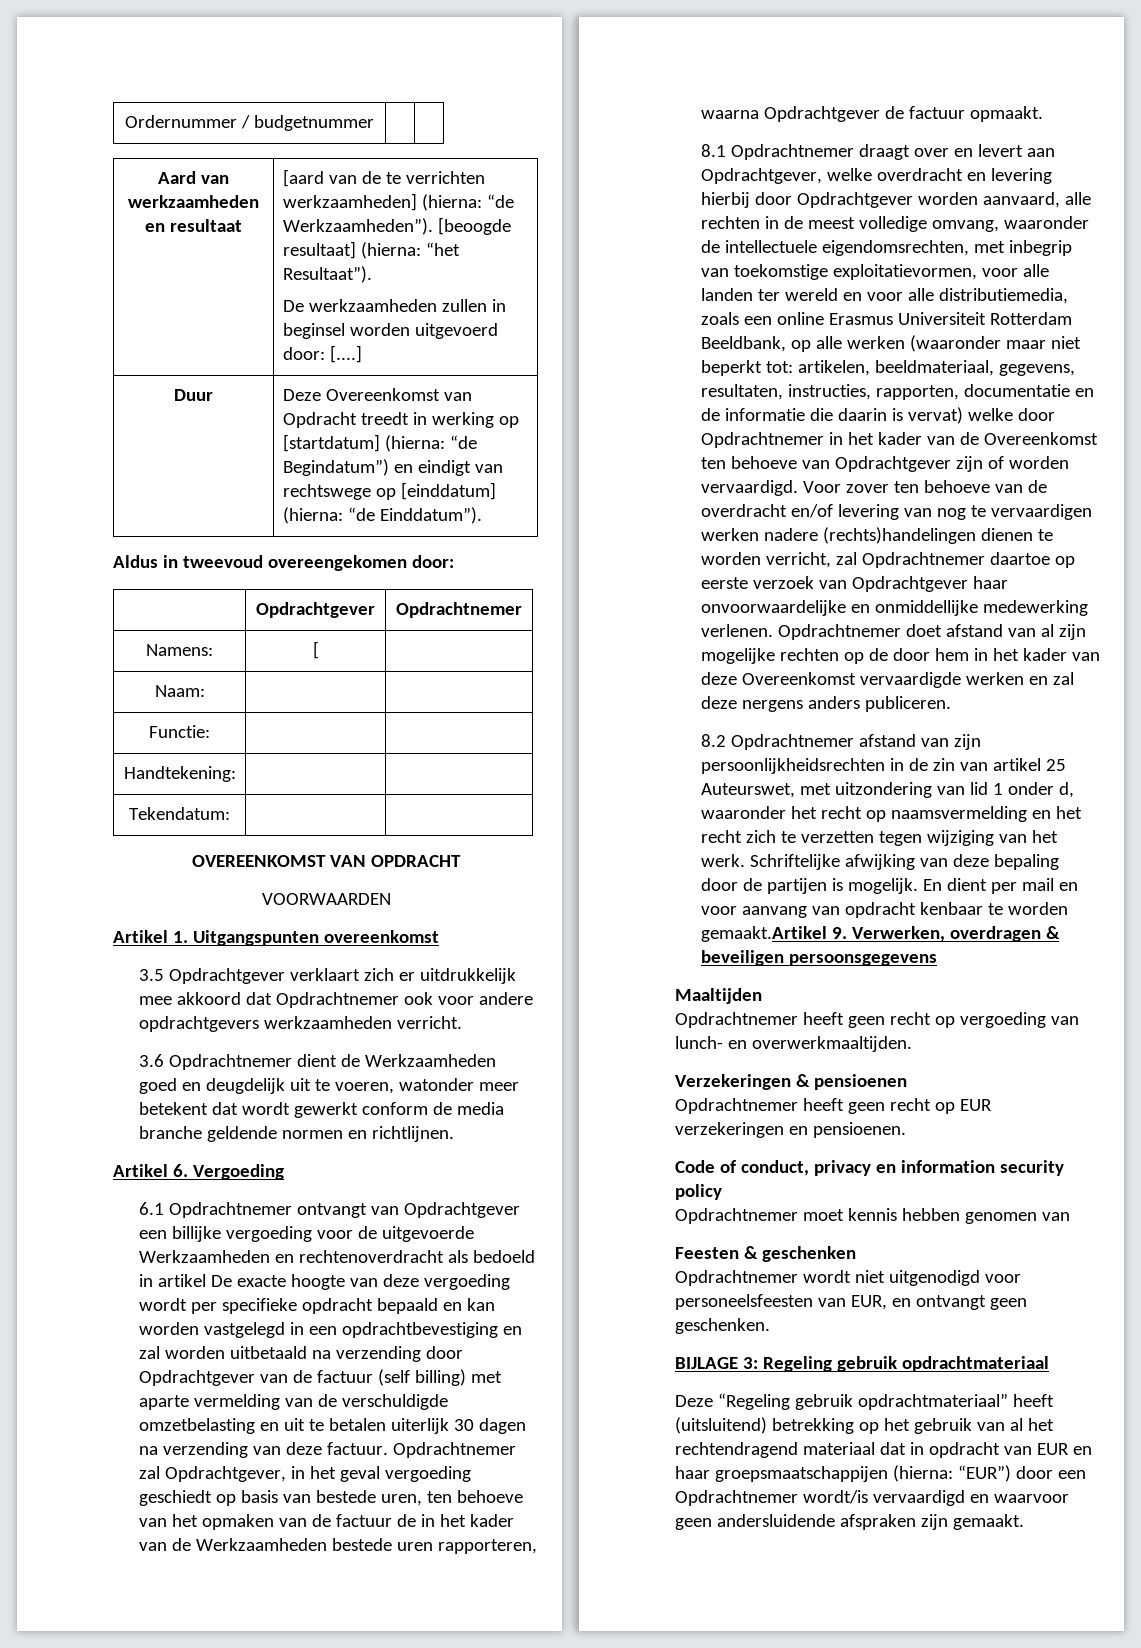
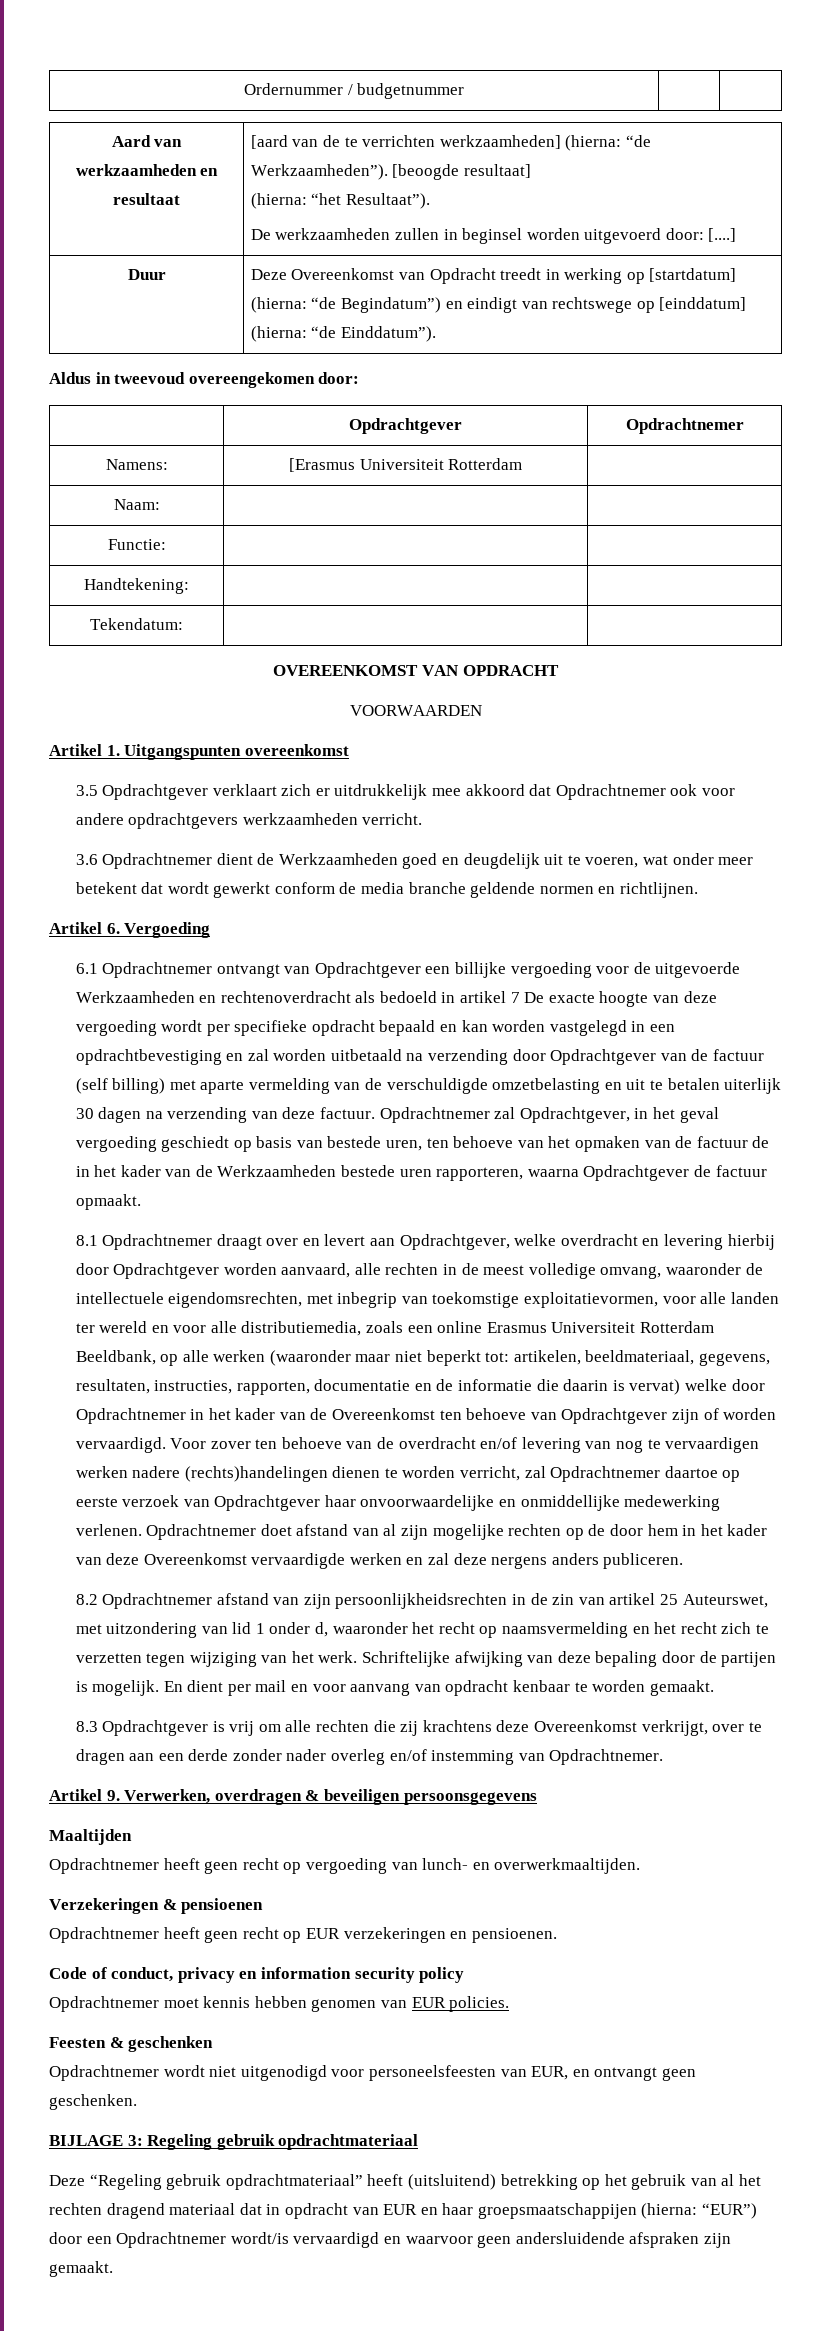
- Aard van werkzaamheden en resultaat | [aard van de te verrichten werkzaamheden] (hierna: “de Werkzaamheden”). [beoogde resultaat] (hierna: “het Resultaat”).
+ Aard van werkzaamheden en resultaat | [aard van de te verrichten werkzaamheden] (hierna: “de Werkzaamheden”). [beoogde resultaat]
+ (hierna: “het Resultaat”).
- Namens: | [ |
+ Namens: | [Erasmus Universiteit Rotterdam |
- 3.6 Opdrachtnemer dient de Werkzaamheden goed en deugdelijk uit te voeren, watonder meer betekent dat wordt gewerkt conform de media branche geldende normen en richtlijnen.
+ 3.6 Opdrachtnemer dient de Werkzaamheden goed en deugdelijk uit te voeren, wat onder meer betekent dat wordt gewerkt conform de media branche geldende normen en richtlijnen.
- 6.1 Opdrachtnemer ontvangt van Opdrachtgever een billijke vergoeding voor de uitgevoerde Werkzaamheden en rechtenoverdracht als bedoeld in artikel De exacte hoogte van deze vergoeding wordt per specifieke opdracht bepaald en kan worden vastgelegd in een opdrachtbevestiging en zal worden uitbetaald na verzending door Opdrachtgever van de factuur (self billing) met aparte vermelding van de verschuldigde omzetbelasting en uit te betalen uiterlijk 30 dagen na verzending van deze factuur.
+ 6.1 Opdrachtnemer ontvangt van Opdrachtgever een billijke vergoeding voor de uitgevoerde Werkzaamheden en rechtenoverdracht als bedoeld in artikel 7 De exacte hoogte van deze vergoeding wordt per specifieke opdracht bepaald en kan worden vastgelegd in een opdrachtbevestiging en zal worden uitbetaald na verzending door Opdrachtgever van de factuur (self billing) met aparte vermelding van de verschuldigde omzetbelasting en uit te betalen uiterlijk 30 dagen na verzending van deze factuur.
- En dient per mail en voor aanvang van opdracht kenbaar te worden gemaakt.Artikel 9. Verwerken, overdragen & beveiligen persoonsgegevens
+ En dient per mail en voor aanvang van opdracht kenbaar te worden gemaakt.
+ 8.3 Opdrachtgever is vrij om alle rechten die zij krachtens deze Overeenkomst verkrijgt, over te dragen aan een derde zonder nader overleg en/of instemming van Opdrachtnemer.
+ Artikel 9. Verwerken, overdragen & beveiligen persoonsgegevens
- Opdrachtnemer moet kennis hebben genomen van
+ Opdrachtnemer moet kennis hebben genomen van EUR policies.
- Deze “Regeling gebruik opdrachtmateriaal” heeft (uitsluitend) betrekking op het gebruik van al het rechtendragend materiaal dat in opdracht van EUR en haar groepsmaatschappijen (hierna: “EUR”) door een Opdrachtnemer wordt/is vervaardigd en waarvoor geen andersluidende afspraken zijn gemaakt.
+ Deze “Regeling gebruik opdrachtmateriaal” heeft (uitsluitend) betrekking op het gebruik van al het rechten dragend materiaal dat in opdracht van EUR en haar groepsmaatschappijen (hierna: “EUR”) door een Opdrachtnemer wordt/is vervaardigd en waarvoor geen andersluidende afspraken zijn gemaakt.

